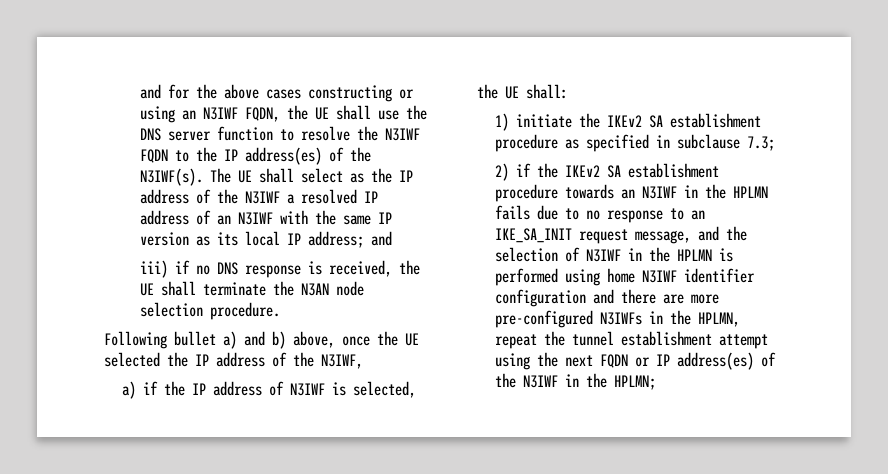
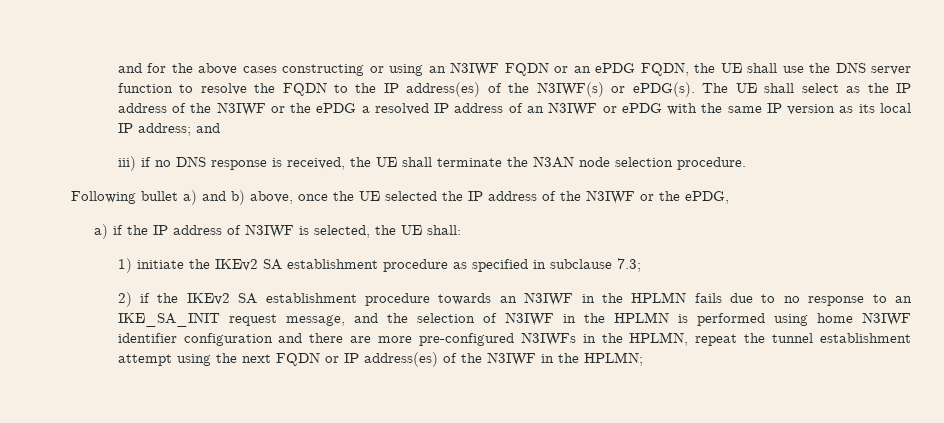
- and for the above cases constructing or using an N3IWF FQDN, the UE shall use the DNS server function to resolve the N3IWF FQDN to the IP address(es) of the N3IWF(s).
+ and for the above cases constructing or using an N3IWF FQDN or an ePDG FQDN, the UE shall use the DNS server function to resolve the FQDN to the IP address(es) of the N3IWF(s) or ePDG(s).
- The UE shall select as the IP address of the N3IWF a resolved IP address of an N3IWF with the same IP version as its local IP address; and
+ The UE shall select as the IP address of the N3IWF or the ePDG a resolved IP address of an N3IWF or ePDG with the same IP version as its local IP address; and
- Following bullet a) and b) above, once the UE selected the IP address of the N3IWF,
+ Following bullet a) and b) above, once the UE selected the IP address of the N3IWF or the ePDG,

